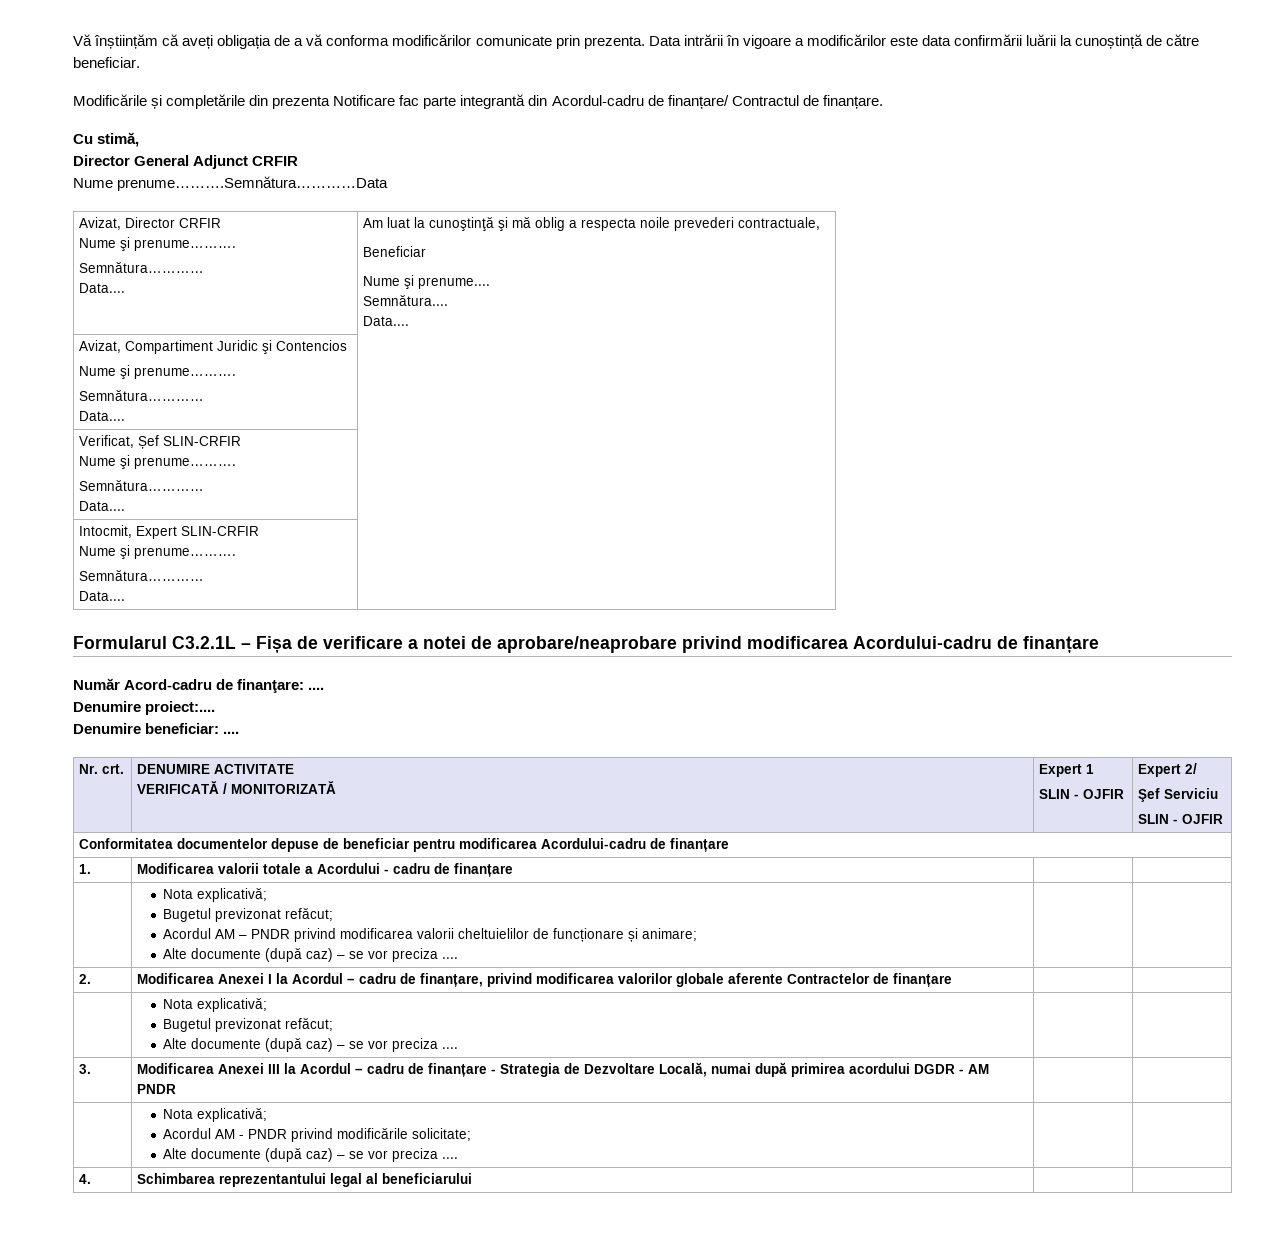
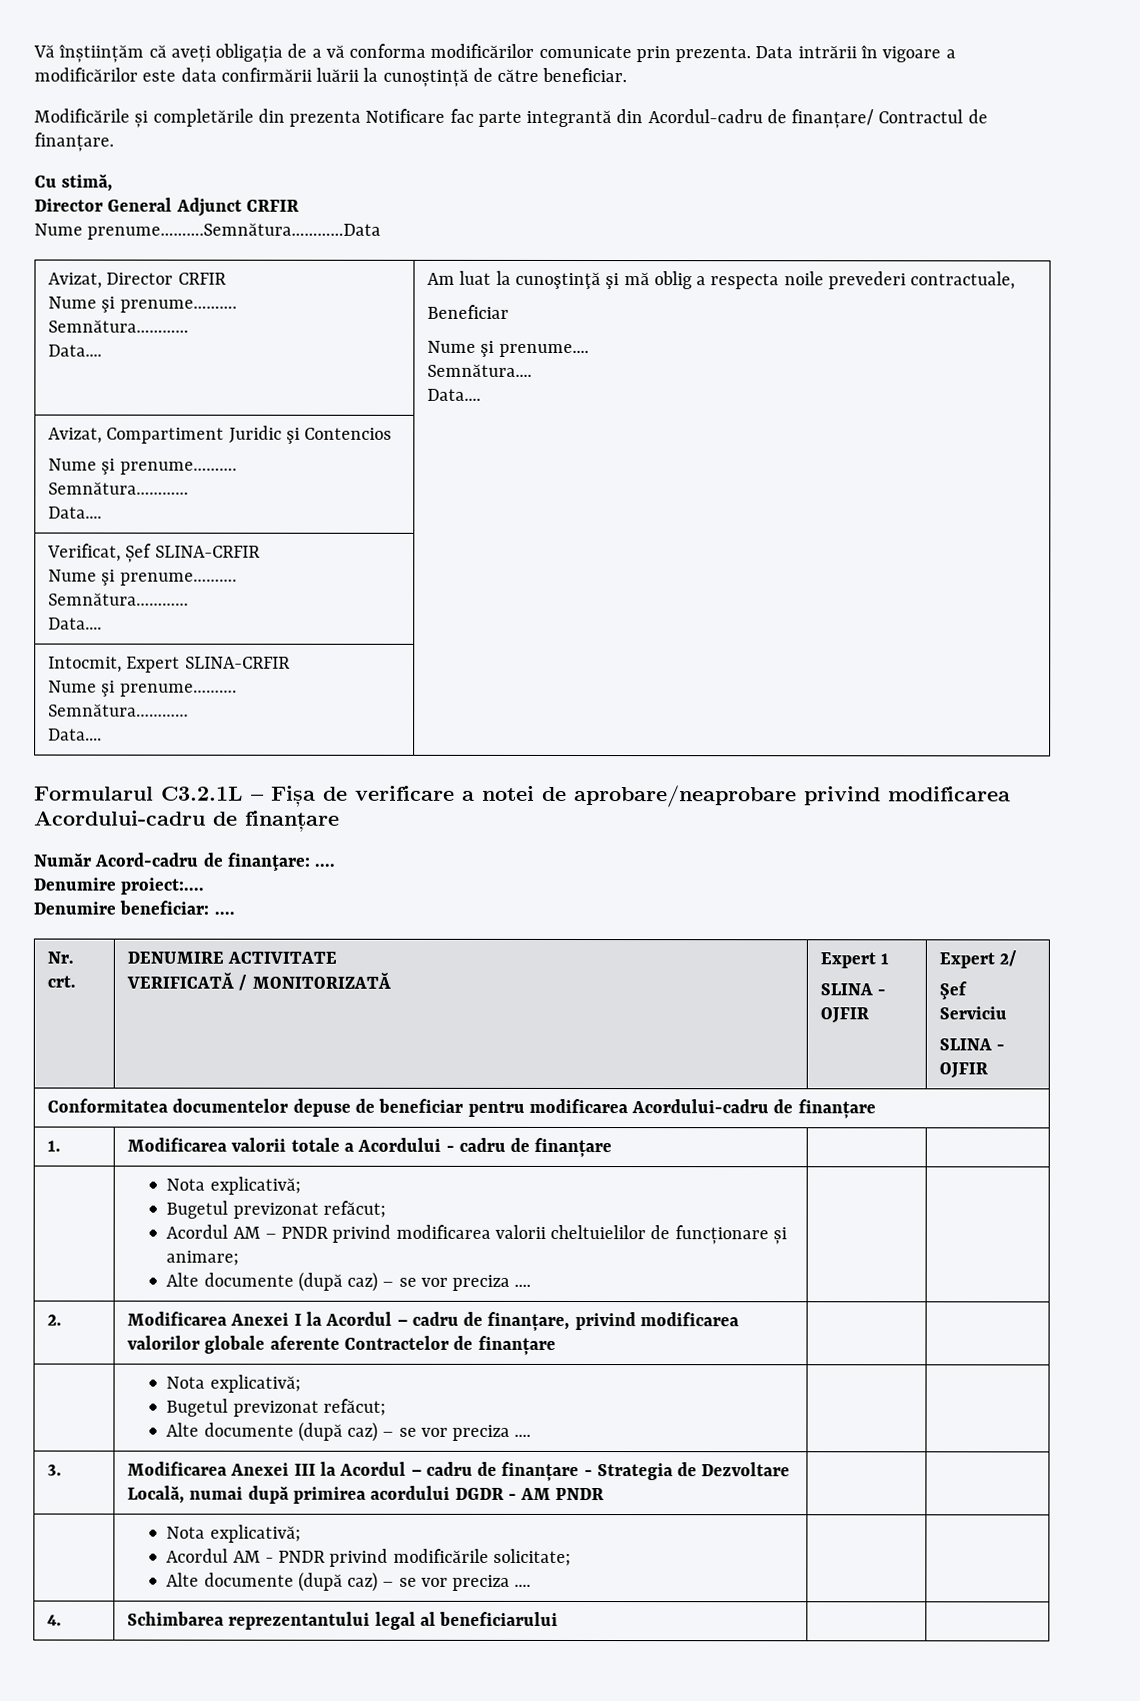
- Verificat, Șef SLIN-CRFIR
+ Verificat, Șef SLINA-CRFIR
- Intocmit, Expert SLIN-CRFIR
+ Intocmit, Expert SLINA-CRFIR
  Nr. crt. | DENUMIRE ACTIVITATE
  VERIFICATĂ / MONITORIZATĂ | Expert 1
- SLIN - OJFIR | Expert 2/
+ SLINA - OJFIR | Expert 2/
  Şef Serviciu
- SLIN - OJFIR
+ SLINA - OJFIR

